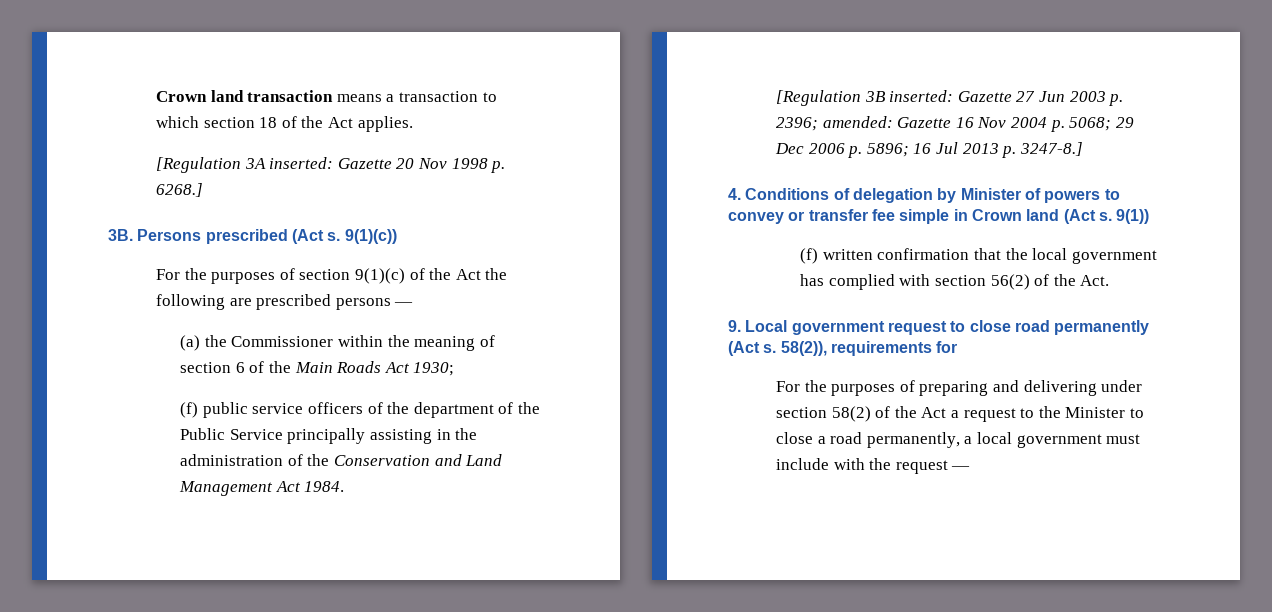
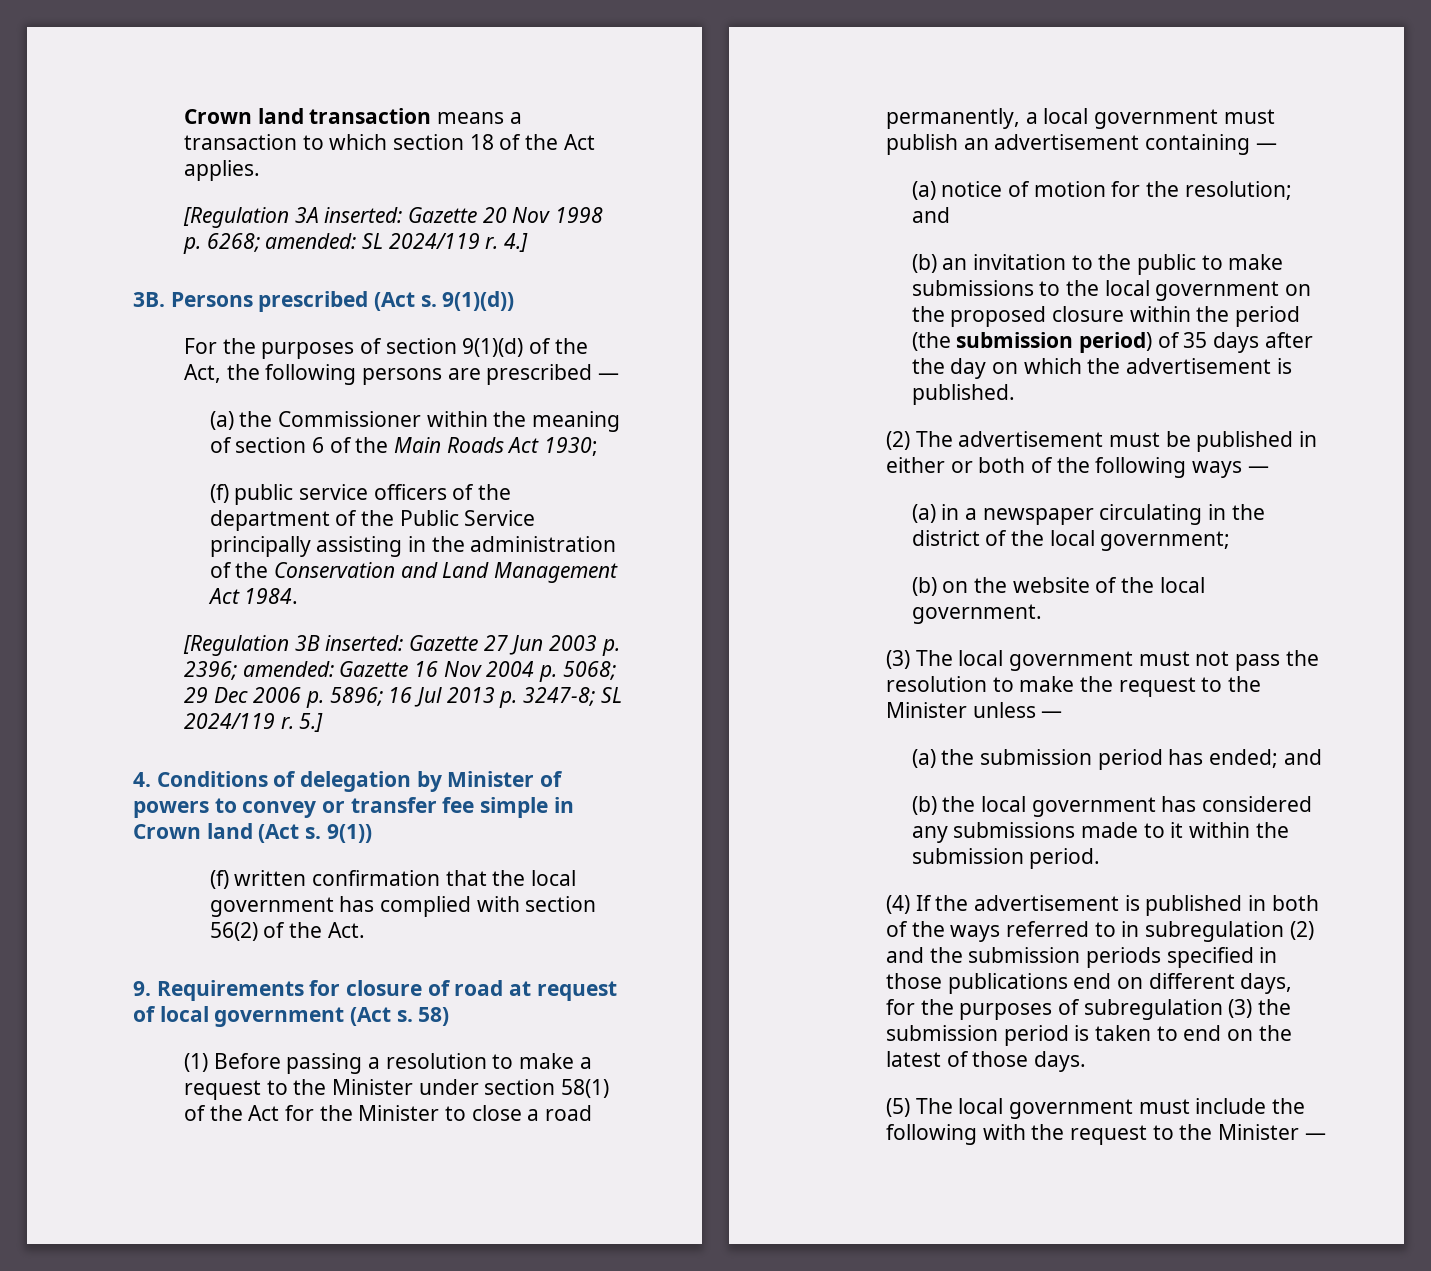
- [Regulation 3A inserted: Gazette 20 Nov 1998 p. 6268.]
+ [Regulation 3A inserted: Gazette 20 Nov 1998 p. 6268; amended: SL 2024/119 r. 4.]
- 9(1)(c))
+ 9(1)(d))
- For the purposes of section 9(1)(c) of the Act the following are prescribed persons —
+ For the purposes of section 9(1)(d) of the Act, the following persons are prescribed —
- [Regulation 3B inserted: Gazette 27 Jun 2003 p. 2396; amended: Gazette 16 Nov 2004 p. 5068; 29 Dec 2006 p. 5896; 16 Jul 2013 p. 3247-8.]
+ [Regulation 3B inserted: Gazette 27 Jun 2003 p. 2396; amended: Gazette 16 Nov 2004 p. 5068; 29 Dec 2006 p. 5896; 16 Jul 2013 p. 3247-8; SL 2024/119 r. 5.]
- 9. Local government request to close road permanently (Act s. 58(2)), requirements for
- For the purposes of preparing and delivering under section 58(2) of the Act a request to the Minister to close a road permanently, a local government must include with the request —
+ 9. Requirements for closure of road at request of local government (Act s. 58)
+ (1) Before passing a resolution to make a request to the Minister under section 58(1) of the Act for the Minister to close a road permanently, a local government must publish an advertisement containing —
+ (a) notice of motion for the resolution; and
+ (b) an invitation to the public to make submissions to the local government on the proposed closure within the period (the submission period) of 35 days after the day on which the advertisement is published.
+ (2) The advertisement must be published in either or both of the following ways —
+ (a) in a newspaper circulating in the district of the local government;
+ (b) on the website of the local government.
+ (3) The local government must not pass the resolution to make the request to the Minister unless —
+ (a) the submission period has ended; and
+ (b) the local government has considered any submissions made to it within the submission period.
+ (4) If the advertisement is published in both of the ways referred to in subregulation (2) and the submission periods specified in those publications end on different days, for the purposes of subregulation (3) the submission period is taken to end on the latest of those days.
+ (5) The local government must include the following with the request to the Minister —

